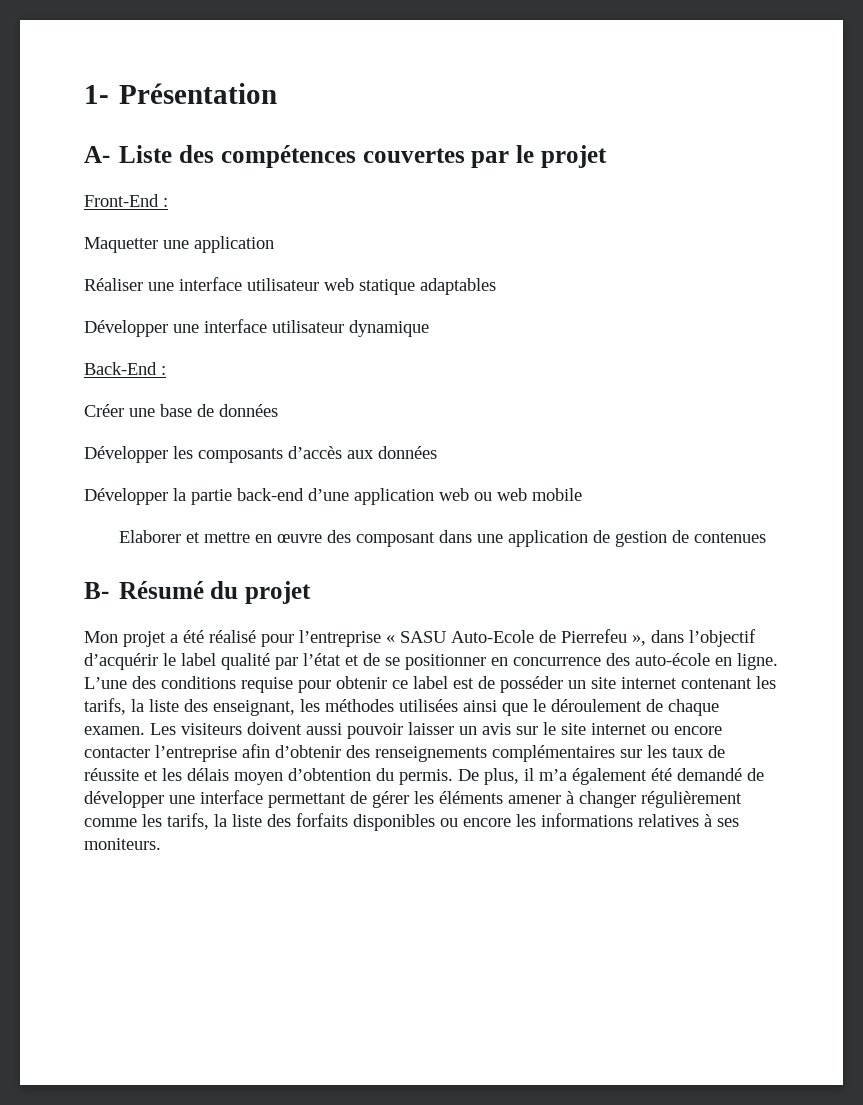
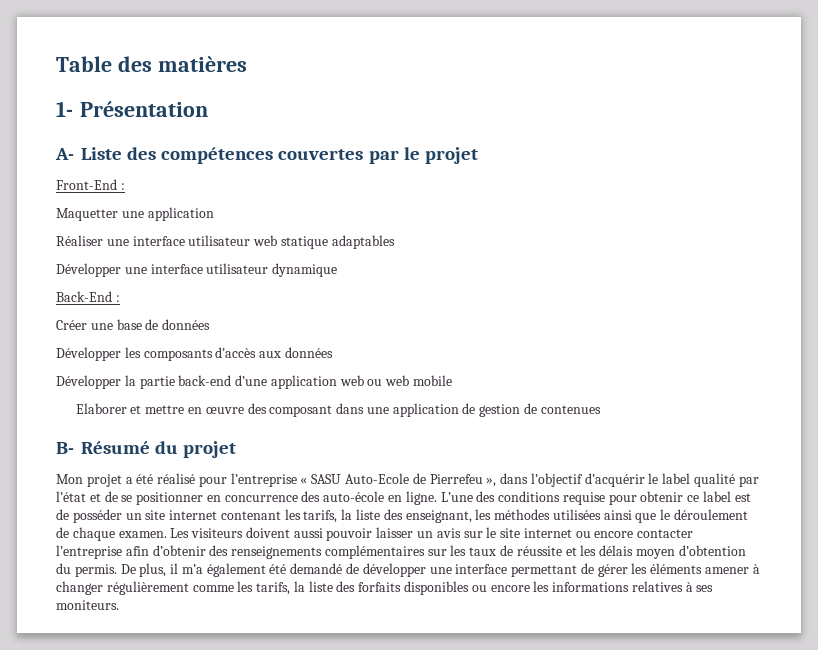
+ Table des matières

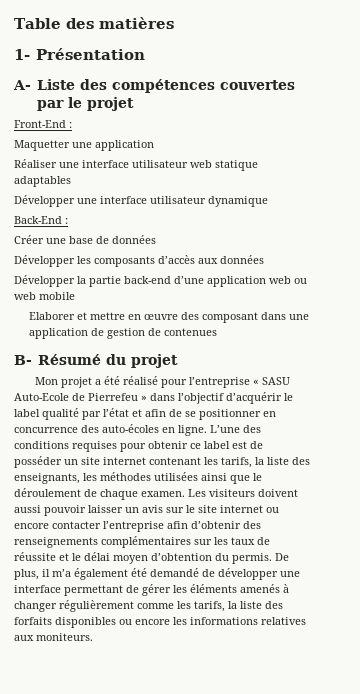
- Mon projet a été réalisé pour l’entreprise « SASU Auto-Ecole de Pierrefeu », dans l’objectif d’acquérir le label qualité par l’état et de se positionner en concurrence des auto-école en ligne.
+ Mon projet a été réalisé pour l’entreprise « SASU Auto-Ecole de Pierrefeu » dans l’objectif d’acquérir le label qualité par l’état et afin de se positionner en concurrence des auto-écoles en ligne.
- L’une des conditions requise pour obtenir ce label est de posséder un site internet contenant les tarifs, la liste des enseignant, les méthodes utilisées ainsi que le déroulement de chaque examen.
+ L’une des conditions requises pour obtenir ce label est de posséder un site internet contenant les tarifs, la liste des enseignants, les méthodes utilisées ainsi que le déroulement de chaque examen.
- Les visiteurs doivent aussi pouvoir laisser un avis sur le site internet ou encore contacter l’entreprise afin d’obtenir des renseignements complémentaires sur les taux de réussite et les délais moyen d’obtention du permis.
+ Les visiteurs doivent aussi pouvoir laisser un avis sur le site internet ou encore contacter l’entreprise afin d’obtenir des renseignements complémentaires sur les taux de réussite et le délai moyen d’obtention du permis.
- De plus, il m’a également été demandé de développer une interface permettant de gérer les éléments amener à changer régulièrement comme les tarifs, la liste des forfaits disponibles ou encore les informations relatives à ses moniteurs.
+ De plus, il m’a également été demandé de développer une interface permettant de gérer les éléments amenés à changer régulièrement comme les tarifs, la liste des forfaits disponibles ou encore les informations relatives aux moniteurs.

